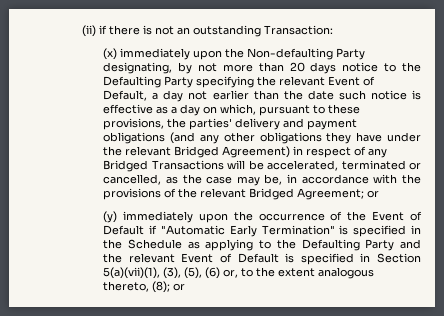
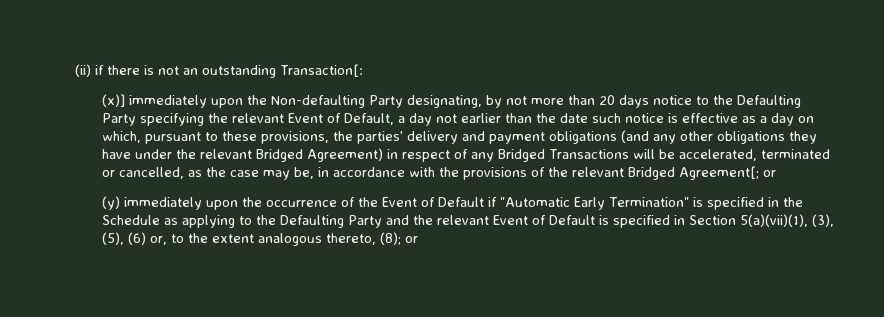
- (ii) if there is not an outstanding Transaction:
- (x) immediately upon the Non-defaulting Party designating, by not more than 20 days notice to the Defaulting Party specifying the relevant Event of Default, a day not earlier than the date such notice is effective as a day on which, pursuant to these provisions, the parties' delivery and payment obligations (and any other obligations they have under the relevant Bridged Agreement) in respect of any Bridged Transactions will be accelerated, terminated or cancelled, as the case may be, in accordance with the provisions of the relevant Bridged Agreement;
+ (ii) if there is not an outstanding Transaction[:
+ (x)] immediately upon the Non-defaulting Party designating, by not more than 20 days notice to the Defaulting Party specifying the relevant Event of Default, a day not earlier than the date such notice is effective as a day on which, pursuant to these provisions, the parties' delivery and payment obligations (and any other obligations they have under the relevant Bridged Agreement) in respect of any Bridged Transactions will be accelerated, terminated or cancelled, as the case may be, in accordance with the provisions of the relevant Bridged Agreement[;

